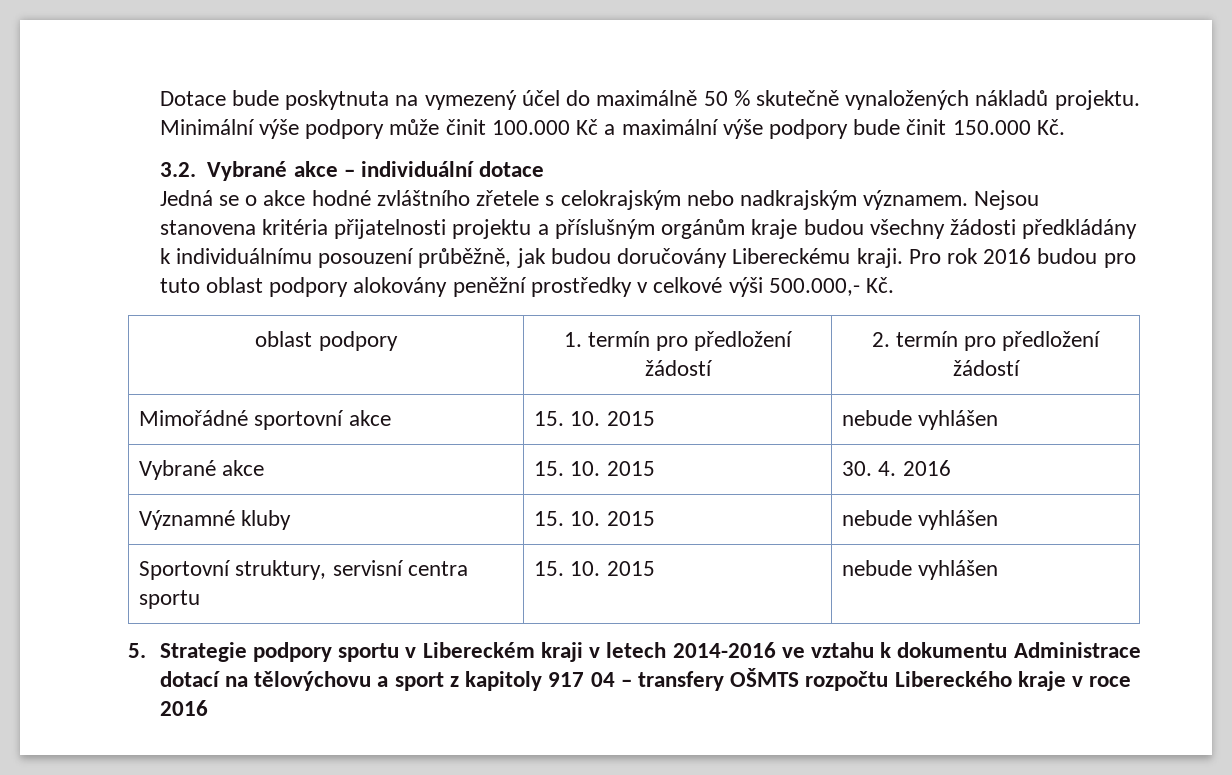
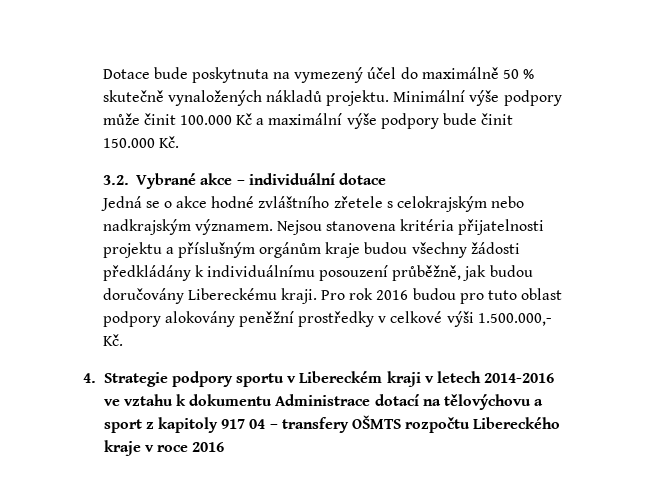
- Pro rok 2016 budou pro tuto oblast podpory alokovány peněžní prostředky v celkové výši 500.000,- Kč.
- oblast podpory | 1. termín pro předložení žádostí | 2. termín pro předložení žádostí
- Mimořádné sportovní akce | 15. 10. 2015 | nebude vyhlášen
- Vybrané akce | 15. 10. 2015 | 30. 4. 2016
- Významné kluby | 15. 10. 2015 | nebude vyhlášen
- Sportovní struktury, servisní centra sportu | 15. 10. 2015 | nebude vyhlášen
- 5. Strategie podpory sportu v Libereckém kraji v letech 2014-2016 ve vztahu k dokumentu Administrace dotací na tělovýchovu a sport z kapitoly 917 04 – transfery OŠMTS rozpočtu Libereckého kraje v roce 2016
+ Pro rok 2016 budou pro tuto oblast podpory alokovány peněžní prostředky v celkové výši 1.500.000,- Kč.
+ 4. Strategie podpory sportu v Libereckém kraji v letech 2014-2016 ve vztahu k dokumentu Administrace dotací na tělovýchovu a sport z kapitoly 917 04 – transfery OŠMTS rozpočtu Libereckého kraje v roce 2016

